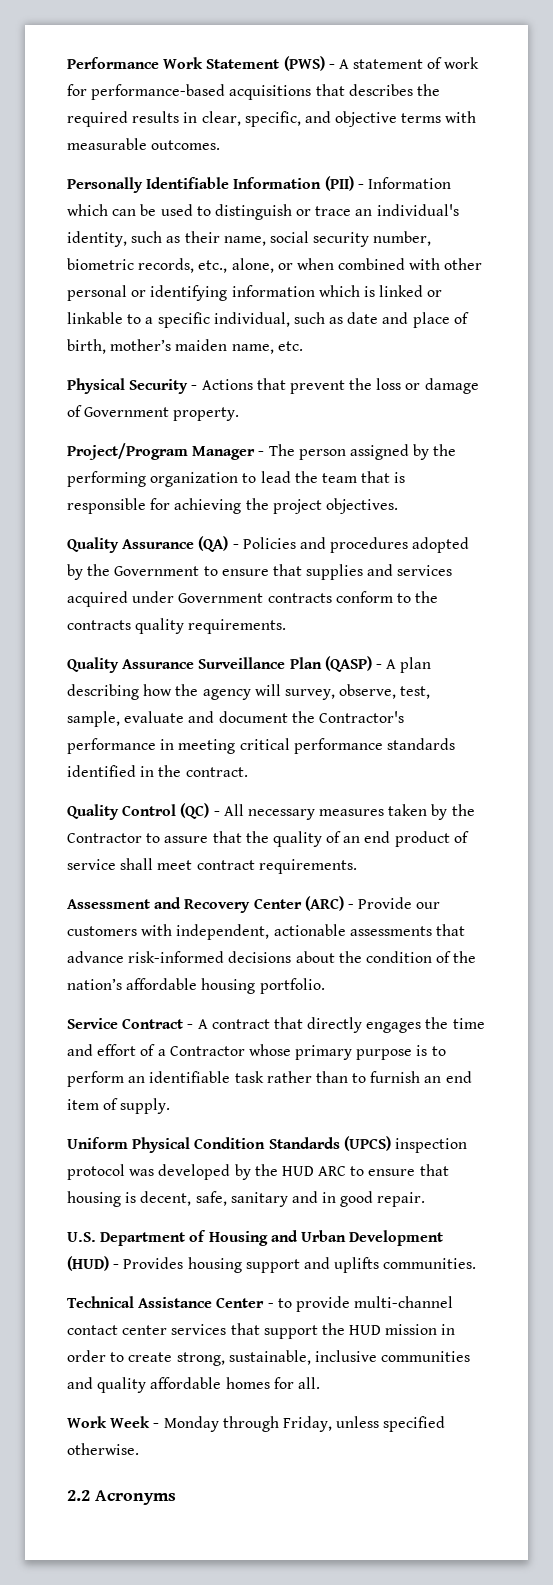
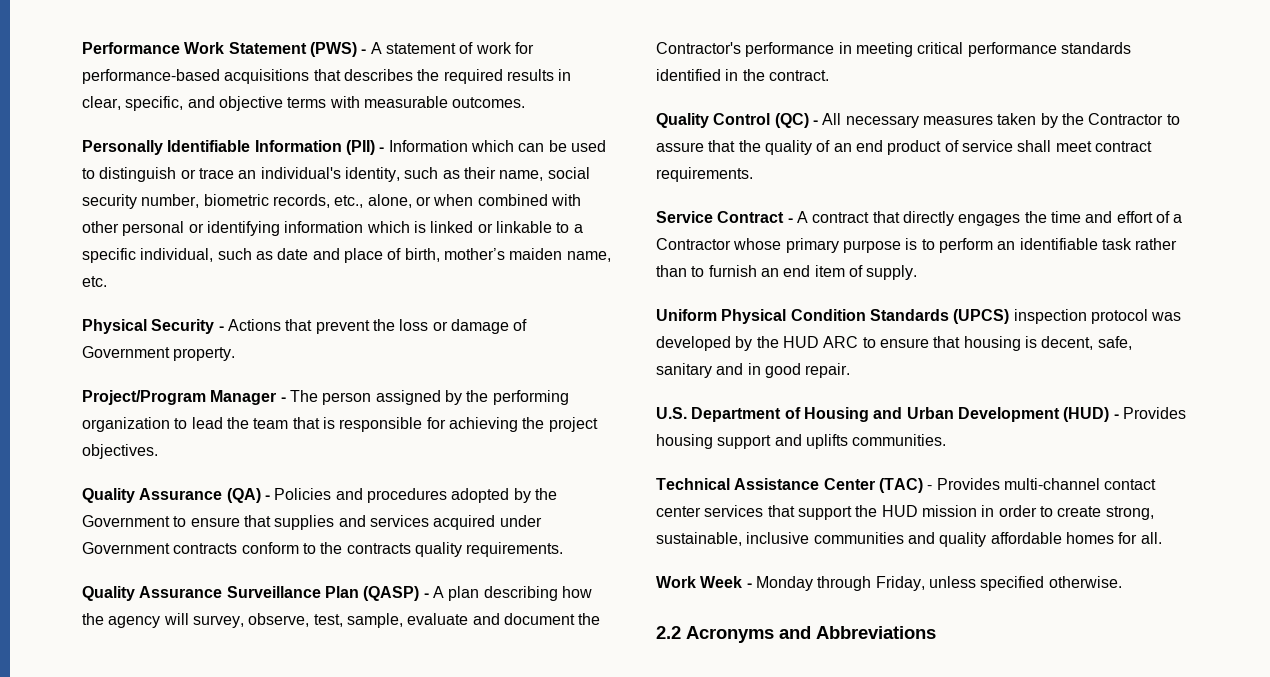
- Assessment and Recovery Center (ARC) - Provide our customers with independent, actionable assessments that advance risk-informed decisions about the condition of the nation’s affordable housing portfolio.
- Technical Assistance Center - to provide multi-channel contact center services that support the HUD mission in order to create strong, sustainable, inclusive communities and quality affordable homes for all.
+ Technical Assistance Center (TAC) - Provides multi-channel contact center services that support the HUD mission in order to create strong, sustainable, inclusive communities and quality affordable homes for all.
- 2.2 Acronyms
+ 2.2 Acronyms and Abbreviations

